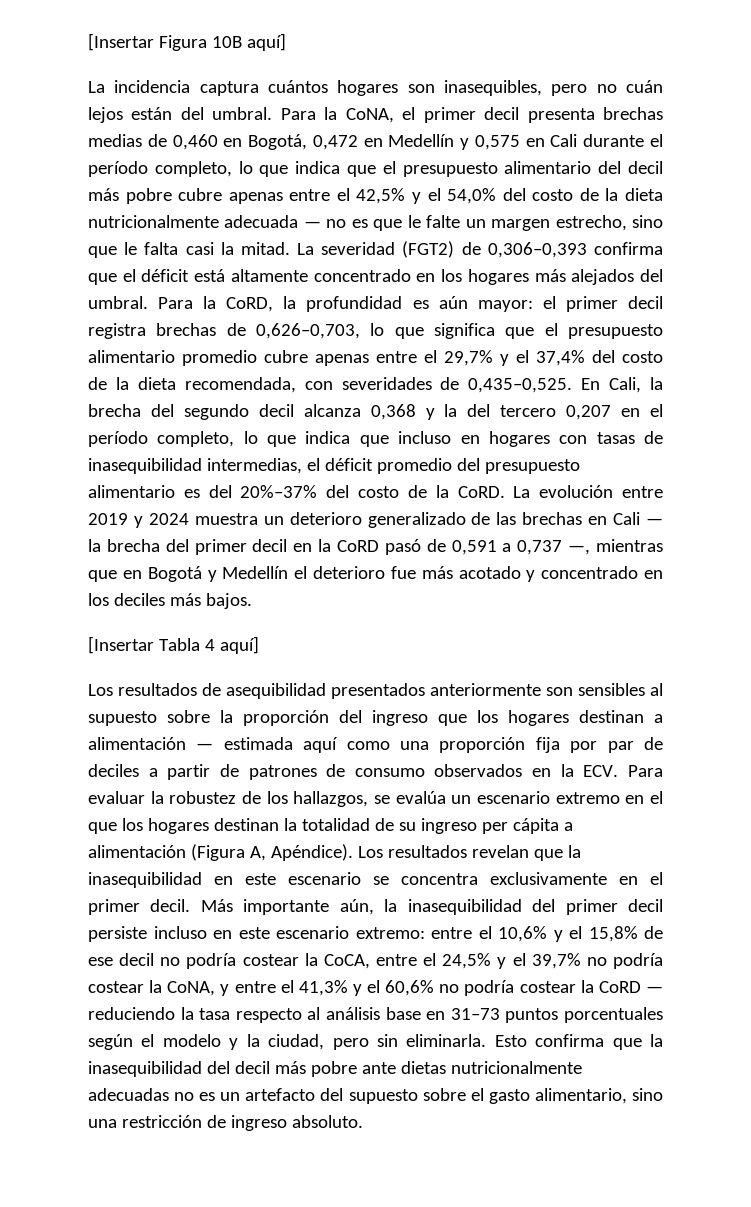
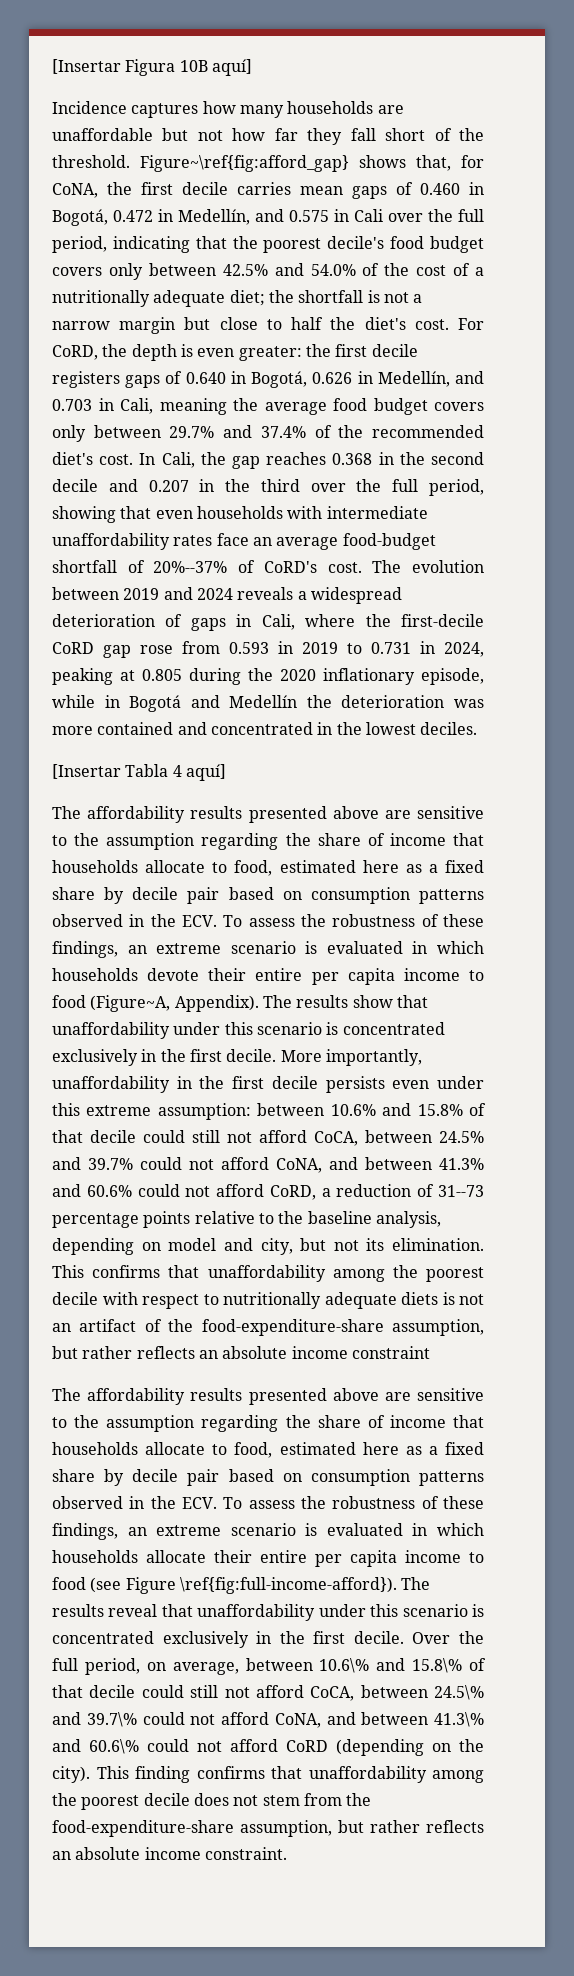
- La incidencia captura cuántos hogares son inasequibles, pero no cuán lejos están del umbral. Para la CoNA, el primer decil presenta brechas medias de 0,460 en Bogotá, 0,472 en Medellín y 0,575 en Cali durante el período completo, lo que indica que el presupuesto alimentario del decil más pobre cubre apenas entre el 42,5% y el 54,0% del costo de la dieta nutricionalmente adecuada — no es que le falte un margen estrecho, sino que le falta casi la mitad. La severidad (FGT2) de 0,306–0,393 confirma que el déficit está altamente concentrado en los hogares más alejados del umbral. Para la CoRD, la profundidad es aún mayor: el primer decil registra brechas de 0,626–0,703, lo que significa que el presupuesto alimentario promedio cubre apenas entre el 29,7% y el 37,4% del costo de la dieta recomendada, con severidades de 0,435–0,525. En Cali, la brecha del segundo decil alcanza 0,368 y la del tercero 0,207 en el período completo, lo que indica que incluso en hogares con tasas de inasequibilidad intermedias, el déficit promedio del presupuesto alimentario es del 20%–37% del costo de la CoRD. La evolución entre 2019 y 2024 muestra un deterioro generalizado de las brechas en Cali — la brecha del primer decil en la CoRD pasó de 0,591 a 0,737 —, mientras que en Bogotá y Medellín el deterioro fue más acotado y concentrado en los deciles más bajos.
+ Incidence captures how many households are unaffordable but not how far they fall short of the threshold. Figure~\ref{fig:afford_gap} shows that, for CoNA, the first decile carries mean gaps of 0.460 in Bogotá, 0.472 in Medellín, and 0.575 in Cali over the full period, indicating that the poorest decile's food budget covers only between 42.5% and 54.0% of the cost of a nutritionally adequate diet; the shortfall is not a narrow margin but close to half the diet's cost. For CoRD, the depth is even greater: the first decile registers gaps of 0.640 in Bogotá, 0.626 in Medellín, and 0.703 in Cali, meaning the average food budget covers only between 29.7% and 37.4% of the recommended diet's cost. In Cali, the gap reaches 0.368 in the second decile and 0.207 in the third over the full period, showing that even households with intermediate unaffordability rates face an average food-budget shortfall of 20%--37% of CoRD's cost. The evolution between 2019 and 2024 reveals a widespread deterioration of gaps in Cali, where the first-decile CoRD gap rose from 0.593 in 2019 to 0.731 in 2024, peaking at 0.805 during the 2020 inflationary episode, while in Bogotá and Medellín the deterioration was more contained and concentrated in the lowest deciles.
  [Insertar Tabla 4 aquí]
- Los resultados de asequibilidad presentados anteriormente son sensibles al supuesto sobre la proporción del ingreso que los hogares destinan a alimentación — estimada aquí como una proporción fija por par de deciles a partir de patrones de consumo observados en la ECV. Para evaluar la robustez de los hallazgos, se evalúa un escenario extremo en el que los hogares destinan la totalidad de su ingreso per cápita a alimentación (Figura A, Apéndice). Los resultados revelan que la inasequibilidad en este escenario se concentra exclusivamente en el primer decil. Más importante aún, la inasequibilidad del primer decil persiste incluso en este escenario extremo: entre el 10,6% y el 15,8% de ese decil no podría costear la CoCA, entre el 24,5% y el 39,7% no podría costear la CoNA, y entre el 41,3% y el 60,6% no podría costear la CoRD — reduciendo la tasa respecto al análisis base en 31–73 puntos porcentuales según el modelo y la ciudad, pero sin eliminarla. Esto confirma que la inasequibilidad del decil más pobre ante dietas nutricionalmente adecuadas no es un artefacto del supuesto sobre el gasto alimentario, sino una restricción de ingreso absoluto.
+ The affordability results presented above are sensitive to the assumption regarding the share of income that households allocate to food, estimated here as a fixed share by decile pair based on consumption patterns observed in the ECV. To assess the robustness of these findings, an extreme scenario is evaluated in which households devote their entire per capita income to food (Figure~A, Appendix). The results show that unaffordability under this scenario is concentrated exclusively in the first decile. More importantly, unaffordability in the first decile persists even under this extreme assumption: between 10.6% and 15.8% of that decile could still not afford CoCA, between 24.5% and 39.7% could not afford CoNA, and between 41.3% and 60.6% could not afford CoRD, a reduction of 31--73 percentage points relative to the baseline analysis, depending on model and city, but not its elimination. This confirms that unaffordability among the poorest decile with respect to nutritionally adequate diets is not an artifact of the food-expenditure-share assumption, but rather reflects an absolute income constraint
+ The affordability results presented above are sensitive to the assumption regarding the share of income that households allocate to food, estimated here as a fixed share by decile pair based on consumption patterns observed in the ECV. To assess the robustness of these findings, an extreme scenario is evaluated in which households allocate their entire per capita income to food (see Figure \ref{fig:full-income-afford}). The results reveal that unaffordability under this scenario is concentrated exclusively in the first decile. Over the full period, on average, between 10.6\% and 15.8\% of that decile could still not afford CoCA, between 24.5\% and 39.7\% could not afford CoNA, and between 41.3\% and 60.6\% could not afford CoRD (depending on the city). This finding confirms that unaffordability among the poorest decile does not stem from the food-expenditure-share assumption, but rather reflects an absolute income constraint.

